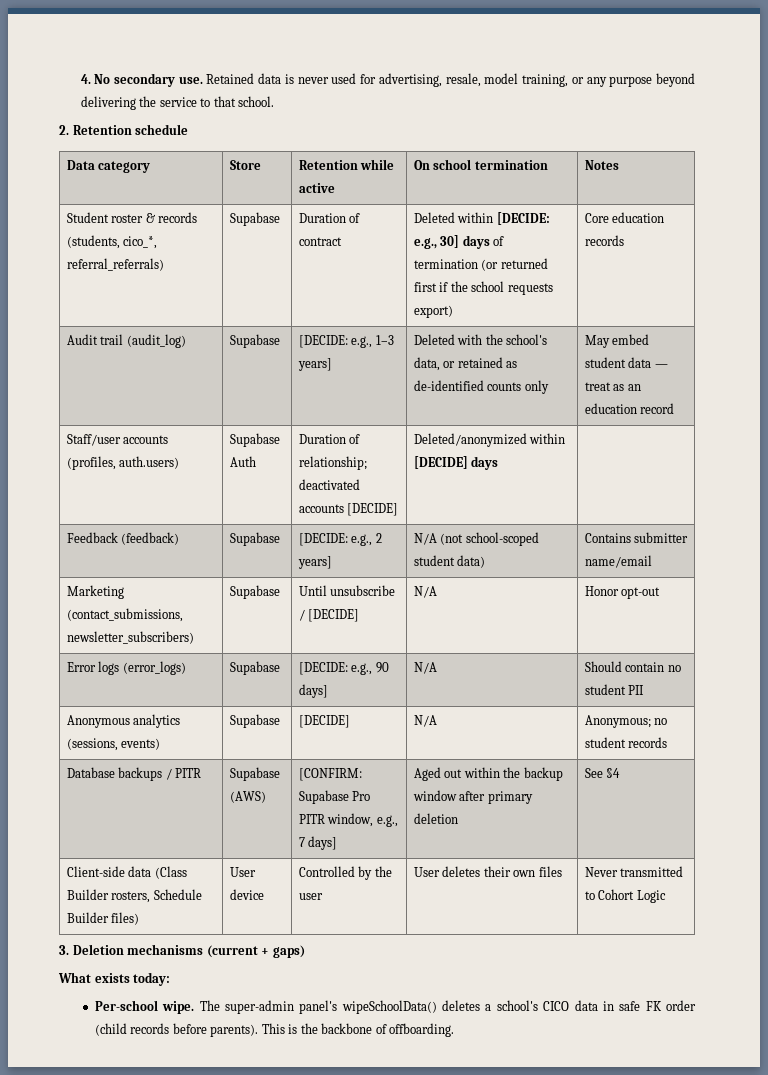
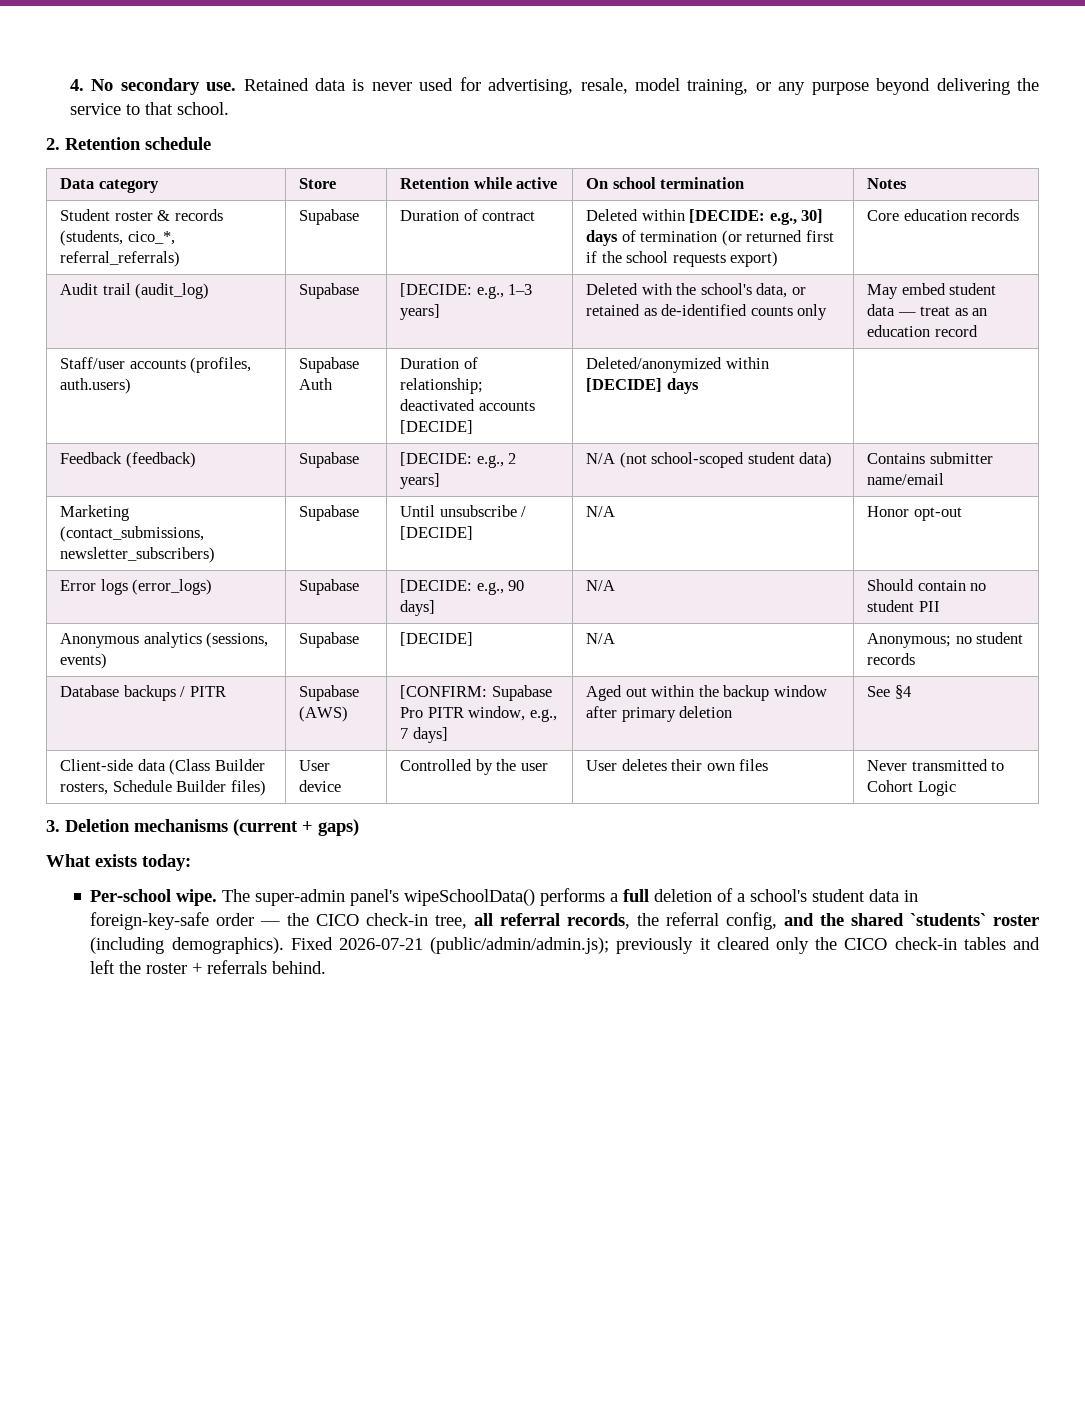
- The super-admin panel's wipeSchoolData() deletes a school's CICO data in safe FK order (child records before parents). This is the backbone of offboarding.
+ The super-admin panel's wipeSchoolData() performs a full deletion of a school's student data in foreign-key-safe order — the CICO check-in tree, all referral records, the referral config, and the shared `students` roster (including demographics). Fixed 2026-07-21 (public/admin/admin.js); previously it cleared only the CICO check-in tables and left the roster + referrals behind.

